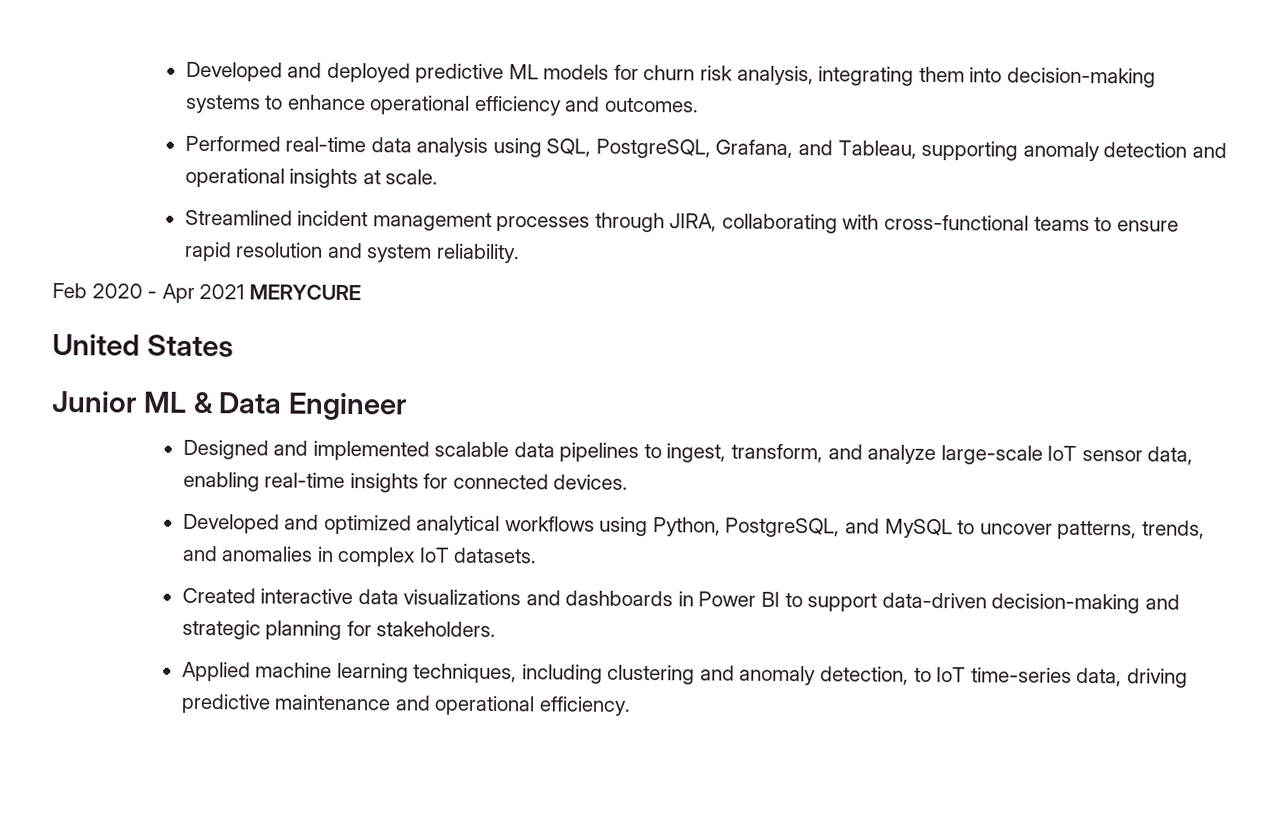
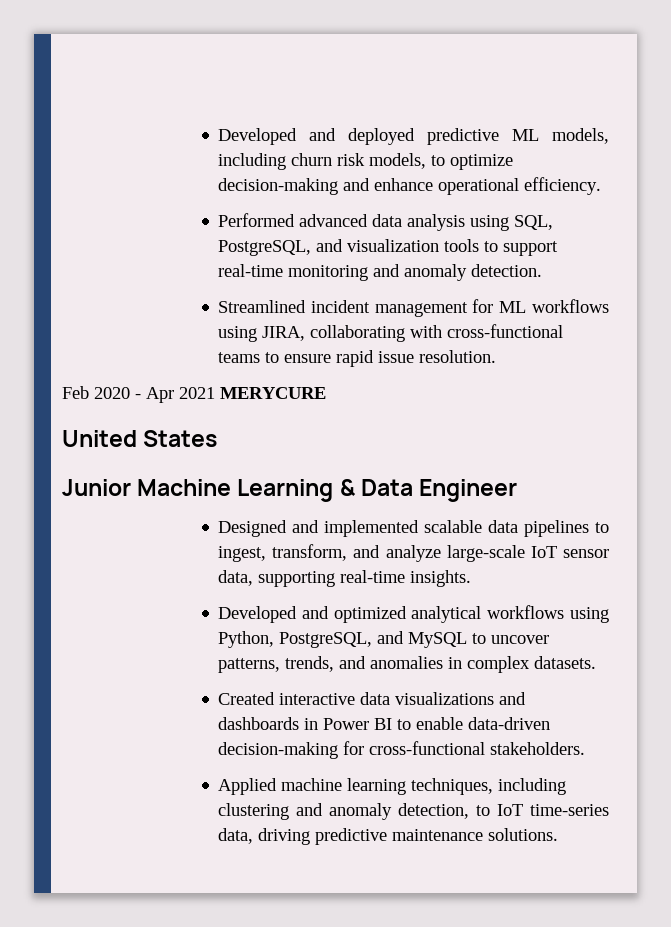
- Developed and deployed predictive ML models for churn risk analysis, integrating them into decision-making systems to enhance operational efficiency and outcomes.
+ Developed and deployed predictive ML models, including churn risk models, to optimize decision-making and enhance operational efficiency.
- Performed real-time data analysis using SQL, PostgreSQL, Grafana, and Tableau, supporting anomaly detection and operational insights at scale.
+ Performed advanced data analysis using SQL, PostgreSQL, and visualization tools to support real-time monitoring and anomaly detection.
- Streamlined incident management processes through JIRA, collaborating with cross-functional teams to ensure rapid resolution and system reliability.
+ Streamlined incident management for ML workflows using JIRA, collaborating with cross-functional teams to ensure rapid issue resolution.
- Junior ML & Data Engineer
+ Junior Machine Learning & Data Engineer
- Designed and implemented scalable data pipelines to ingest, transform, and analyze large-scale IoT sensor data, enabling real-time insights for connected devices.
+ Designed and implemented scalable data pipelines to ingest, transform, and analyze large-scale IoT sensor data, supporting real-time insights.
- Developed and optimized analytical workflows using Python, PostgreSQL, and MySQL to uncover patterns, trends, and anomalies in complex IoT datasets.
+ Developed and optimized analytical workflows using Python, PostgreSQL, and MySQL to uncover patterns, trends, and anomalies in complex datasets.
- Created interactive data visualizations and dashboards in Power BI to support data-driven decision-making and strategic planning for stakeholders.
+ Created interactive data visualizations and dashboards in Power BI to enable data-driven decision-making for cross-functional stakeholders.
- Applied machine learning techniques, including clustering and anomaly detection, to IoT time-series data, driving predictive maintenance and operational efficiency.
+ Applied machine learning techniques, including clustering and anomaly detection, to IoT time-series data, driving predictive maintenance solutions.

